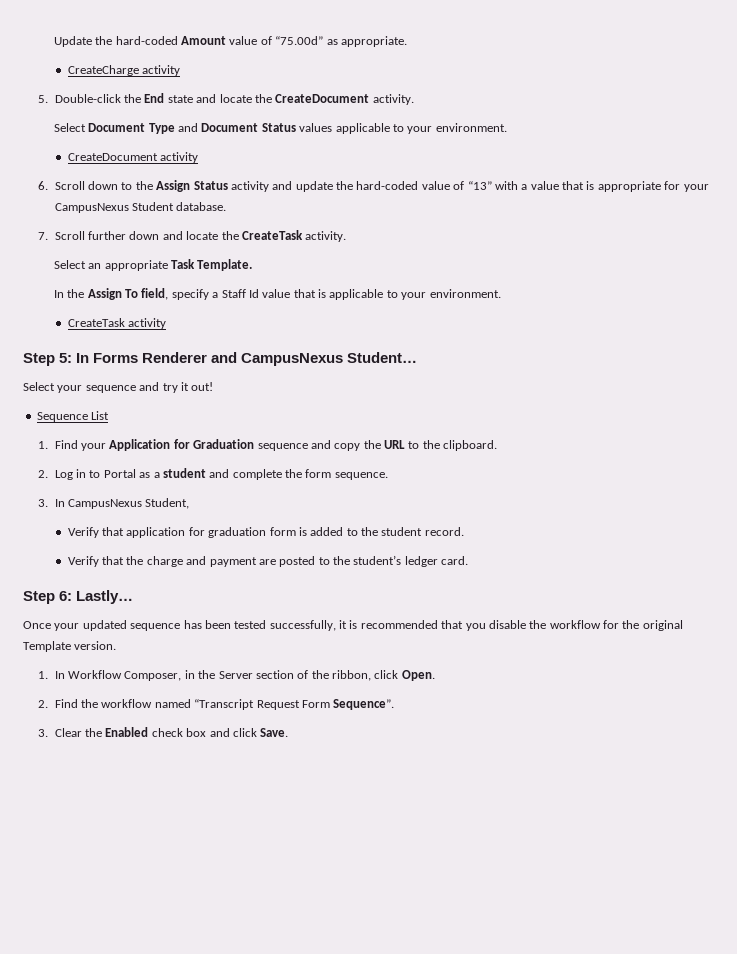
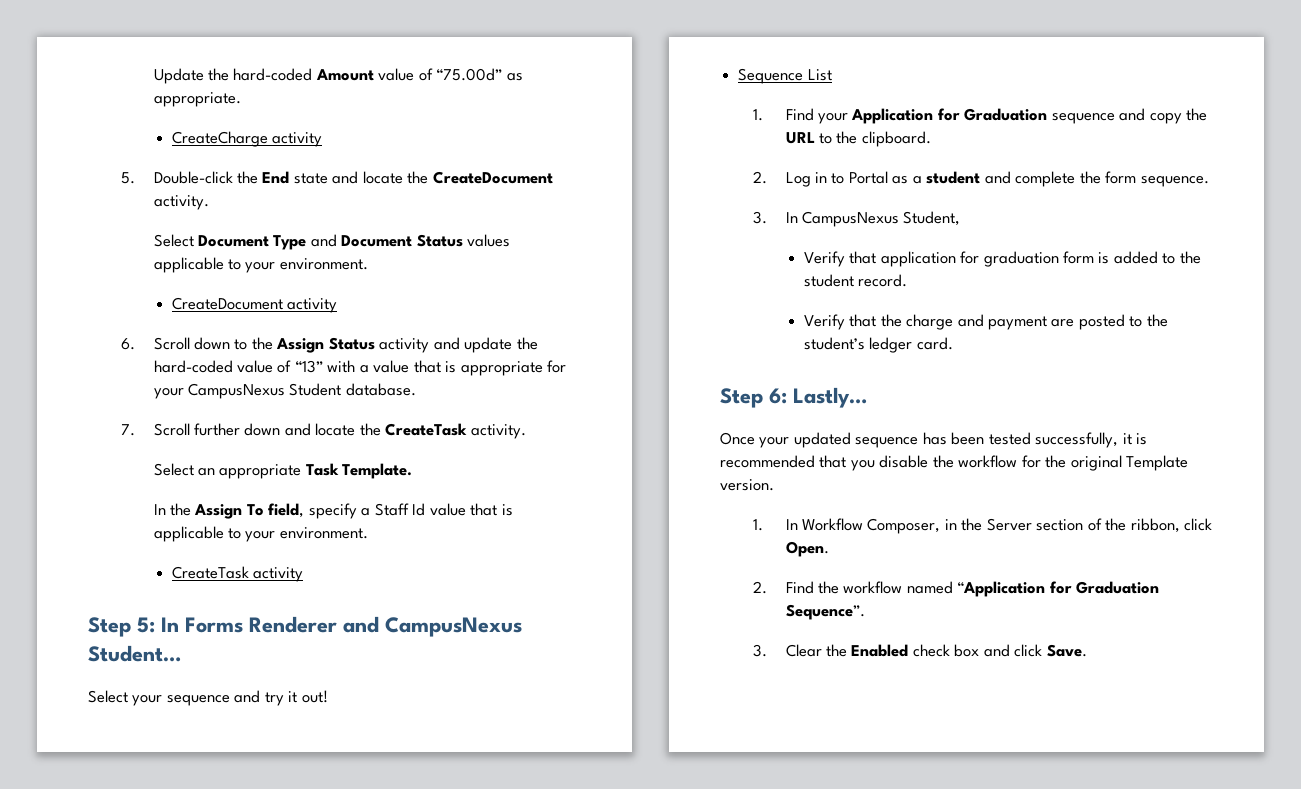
- 2. Find the workflow named “Transcript Request Form Sequence”.
+ 2. Find the workflow named “Application for Graduation Sequence”.

